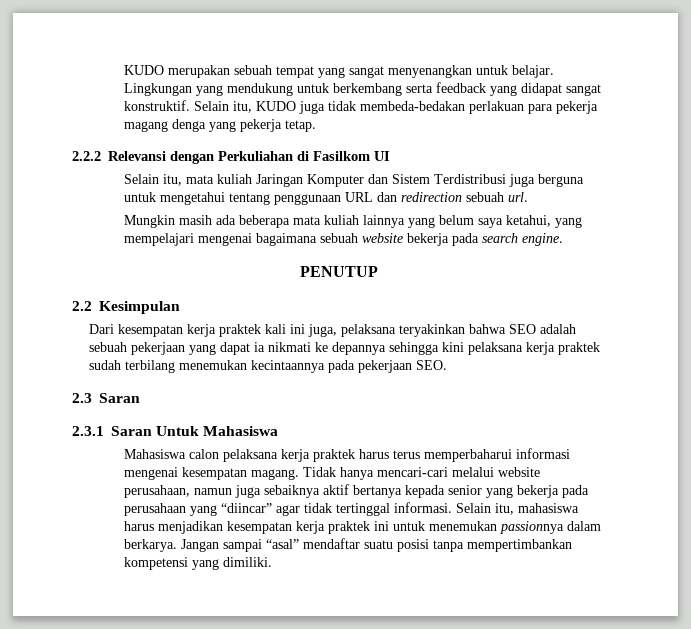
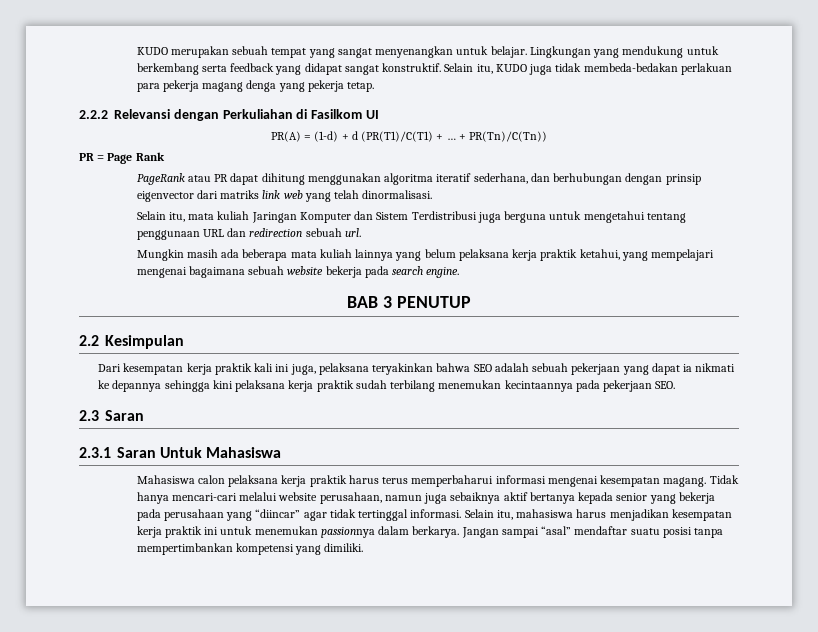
+ PR(A) = (1-d) + d (PR(T1)/C(T1) + … + PR(Tn)/C(Tn))
+ PR = Page Rank
+ PageRank atau PR dapat dihitung menggunakan algoritma iteratif sederhana, dan berhubungan dengan prinsip eigenvector dari matriks link web yang telah dinormalisasi.
- Mungkin masih ada beberapa mata kuliah lainnya yang belum saya ketahui, yang mempelajari mengenai bagaimana sebuah website bekerja pada search engine.
+ Mungkin masih ada beberapa mata kuliah lainnya yang belum pelaksana kerja praktik ketahui, yang mempelajari mengenai bagaimana sebuah website bekerja pada search engine.
- PENUTUP
+ BAB 3 PENUTUP
- Dari kesempatan kerja praktek kali ini juga, pelaksana teryakinkan bahwa SEO adalah sebuah pekerjaan yang dapat ia nikmati ke depannya sehingga kini pelaksana kerja praktek sudah terbilang menemukan kecintaannya pada pekerjaan SEO.
+ Dari kesempatan kerja praktik kali ini juga, pelaksana teryakinkan bahwa SEO adalah sebuah pekerjaan yang dapat ia nikmati ke depannya sehingga kini pelaksana kerja praktik sudah terbilang menemukan kecintaannya pada pekerjaan SEO.
- Mahasiswa calon pelaksana kerja praktek harus terus memperbaharui informasi mengenai kesempatan magang.
+ Mahasiswa calon pelaksana kerja praktik harus terus memperbaharui informasi mengenai kesempatan magang.
- Selain itu, mahasiswa harus menjadikan kesempatan kerja praktek ini untuk menemukan passionnya dalam berkarya.
+ Selain itu, mahasiswa harus menjadikan kesempatan kerja praktik ini untuk menemukan passionnya dalam berkarya.

